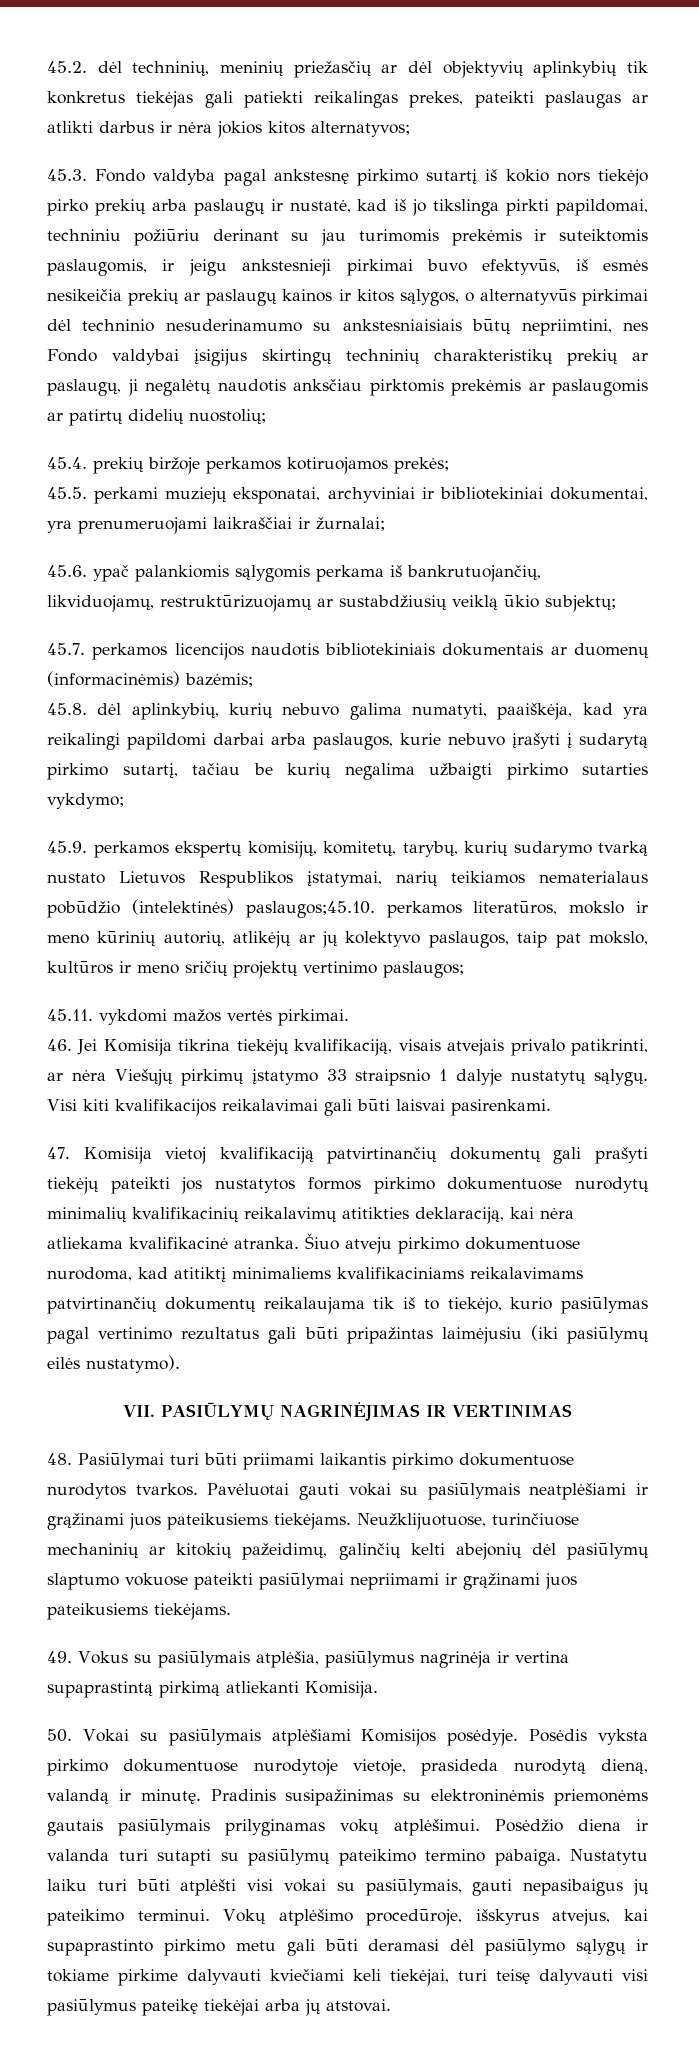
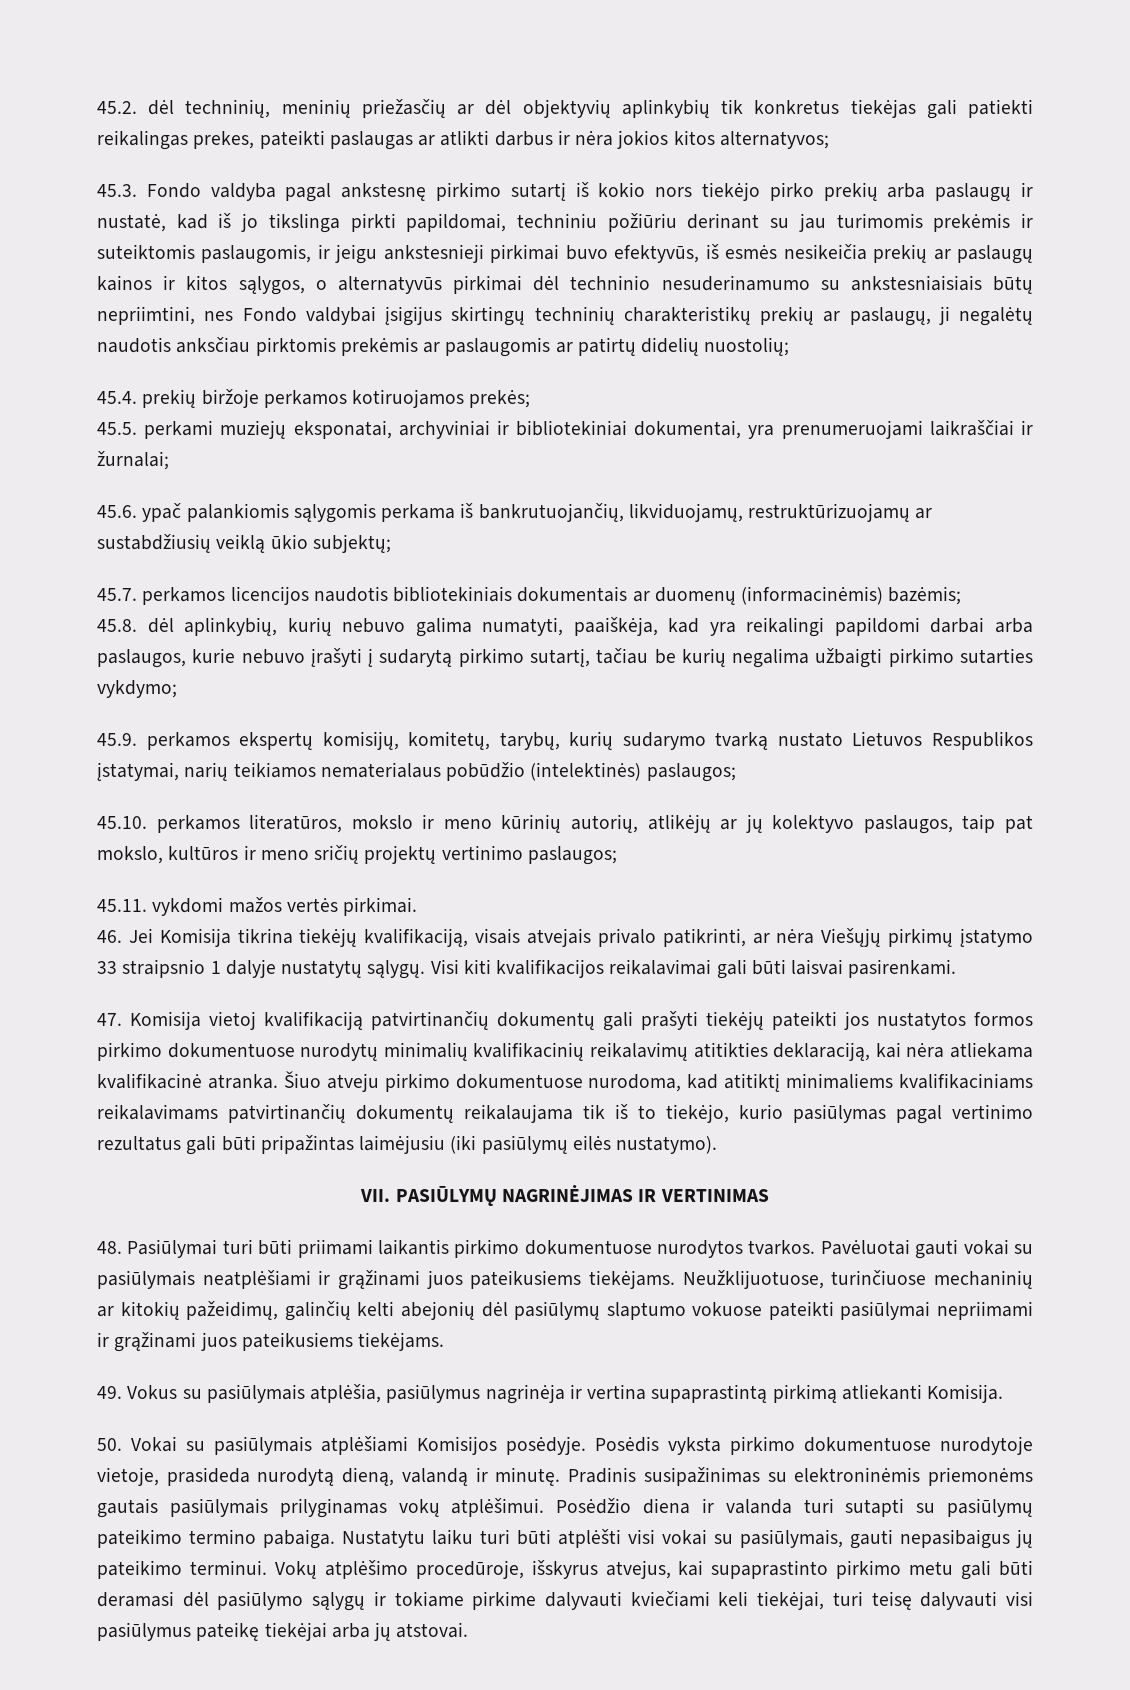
- 45.9. perkamos ekspertų komisijų, komitetų, tarybų, kurių sudarymo tvarką nustato Lietuvos Respublikos įstatymai, narių teikiamos nematerialaus pobūdžio (intelektinės) paslaugos;45.10. perkamos literatūros, mokslo ir meno kūrinių autorių, atlikėjų ar jų kolektyvo paslaugos, taip pat mokslo, kultūros ir meno sričių projektų vertinimo paslaugos;
+ 45.9. perkamos ekspertų komisijų, komitetų, tarybų, kurių sudarymo tvarką nustato Lietuvos Respublikos įstatymai, narių teikiamos nematerialaus pobūdžio (intelektinės) paslaugos;
+ 45.10. perkamos literatūros, mokslo ir meno kūrinių autorių, atlikėjų ar jų kolektyvo paslaugos, taip pat mokslo, kultūros ir meno sričių projektų vertinimo paslaugos;

